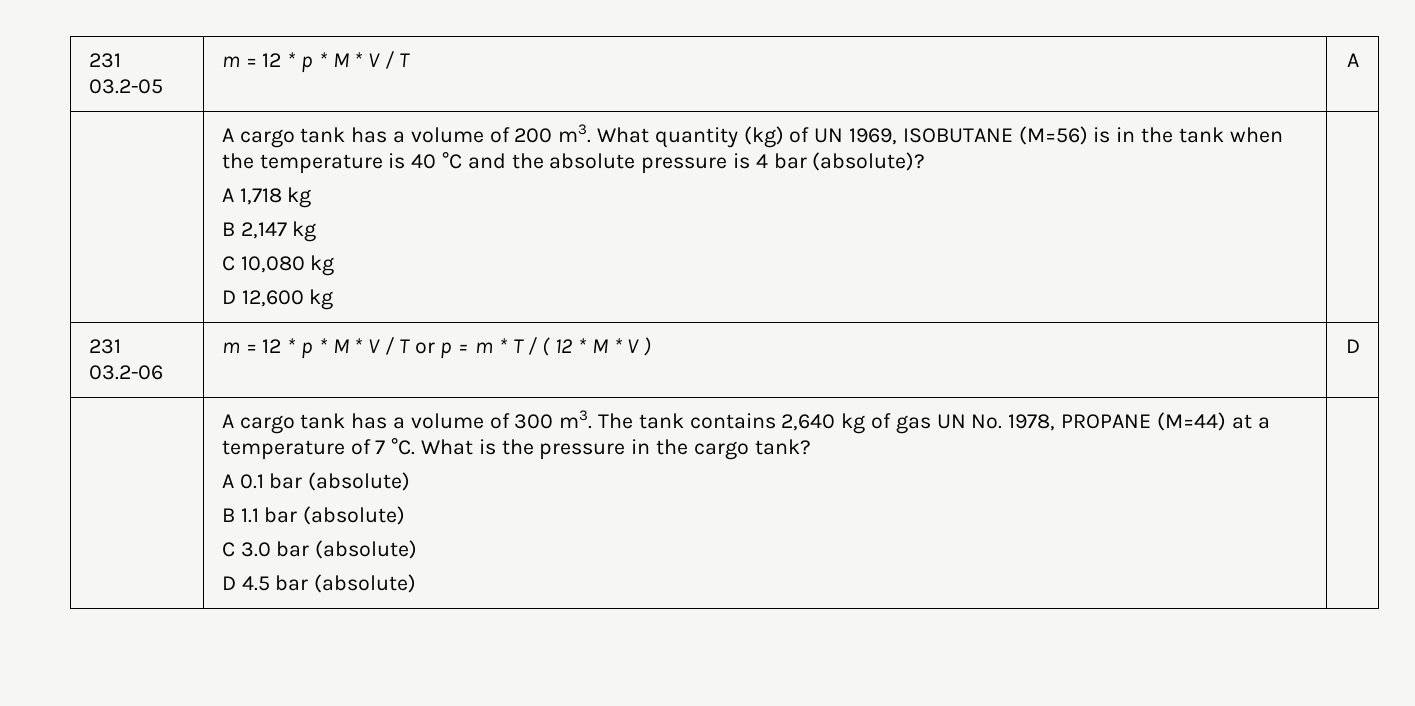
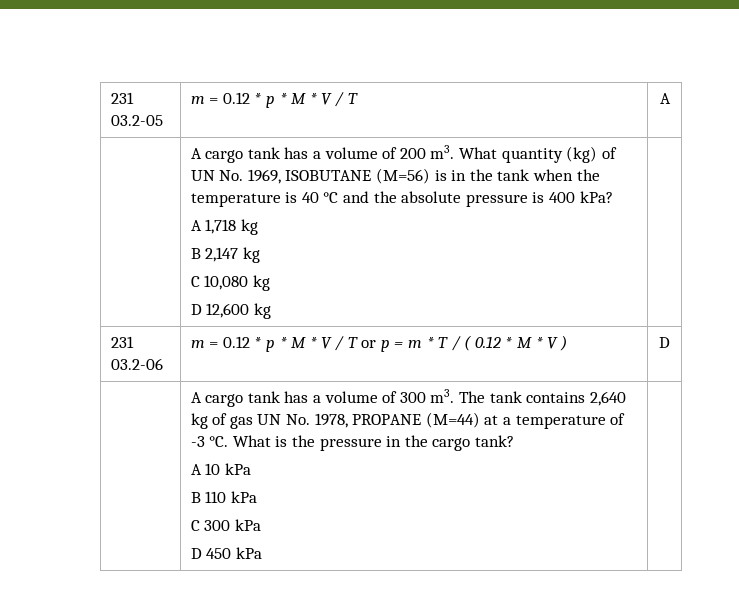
- 231 03.2-05 | m = 12 * p * M * V / T | A
+ 231 03.2-05 | m = 0.12 * p * M * V / T | A
- What quantity (kg) of UN 1969, ISOBUTANE (M=56) is in the tank when the temperature is 40 °C and the absolute pressure is 4 bar (absolute)?
+ What quantity (kg) of UN No. 1969, ISOBUTANE (M=56) is in the tank when the temperature is 40 °C and the absolute pressure is 400 kPa?
- 231 03.2-06 | m = 12 * p * M * V / T or p = m * T / ( 12 * M * V ) | D
+ 231 03.2-06 | m = 0.12 * p * M * V / T or p = m * T / ( 0.12 * M * V ) | D
- The tank contains 2,640 kg of gas UN No. 1978, PROPANE (M=44) at a temperature of 7 °C.
+ The tank contains 2,640 kg of gas UN No. 1978, PROPANE (M=44) at a temperature of -3 °C.
- A 0.1 bar (absolute)
- B 1.1 bar (absolute)
- C 3.0 bar (absolute)
- D 4.5 bar (absolute)
+ A 10 kPa
+ B 110 kPa
+ C 300 kPa
+ D 450 kPa

